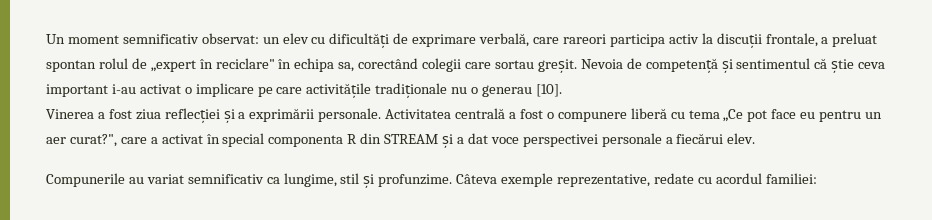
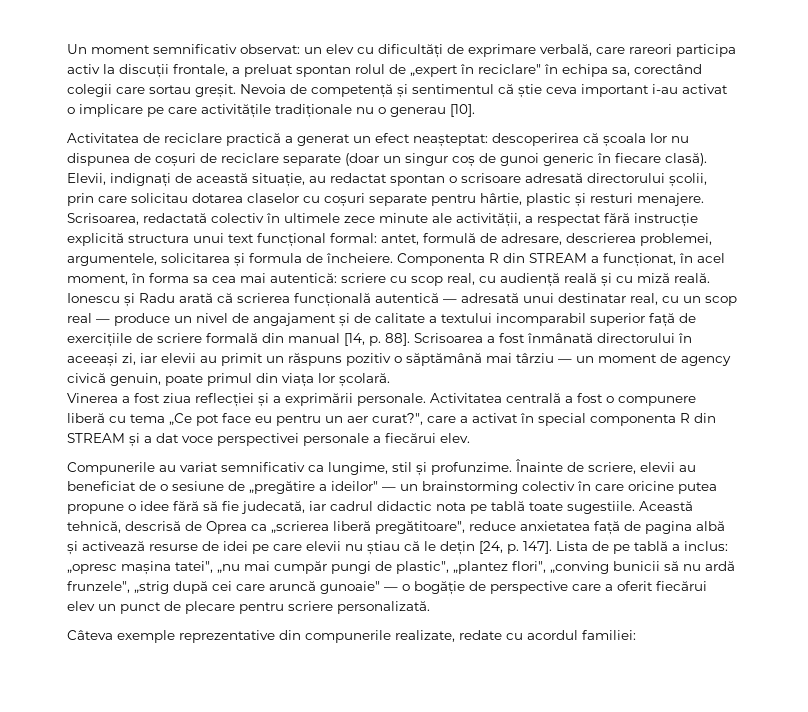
+ Activitatea de reciclare practică a generat un efect neașteptat: descoperirea că școala lor nu dispunea de coșuri de reciclare separate (doar un singur coș de gunoi generic în fiecare clasă). Elevii, indignați de această situație, au redactat spontan o scrisoare adresată directorului școlii, prin care solicitau dotarea claselor cu coșuri separate pentru hârtie, plastic și resturi menajere. Scrisoarea, redactată colectiv în ultimele zece minute ale activității, a respectat fără instrucție explicită structura unui text funcțional formal: antet, formulă de adresare, descrierea problemei, argumentele, solicitarea și formula de încheiere. Componenta R din STREAM a funcționat, în acel moment, în forma sa cea mai autentică: scriere cu scop real, cu audiență reală și cu miză reală. Ionescu și Radu arată că scrierea funcțională autentică — adresată unui destinatar real, cu un scop real — produce un nivel de angajament și de calitate a textului incomparabil superior față de exercițiile de scriere formală din manual [14, p. 88]. Scrisoarea a fost înmânată directorului în aceeași zi, iar elevii au primit un răspuns pozitiv o săptămână mai târziu — un moment de agency civică genuin, poate primul din viața lor școlară.
- Câteva exemple reprezentative, redate cu acordul familiei:
+ Înainte de scriere, elevii au beneficiat de o sesiune de „pregătire a ideilor" — un brainstorming colectiv în care oricine putea propune o idee fără să fie judecată, iar cadrul didactic nota pe tablă toate sugestiile. Această tehnică, descrisă de Oprea ca „scrierea liberă pregătitoare", reduce anxietatea față de pagina albă și activează resurse de idei pe care elevii nu știau că le dețin [24, p. 147]. Lista de pe tablă a inclus: „opresc mașina tatei", „nu mai cumpăr pungi de plastic", „plantez flori", „conving bunicii să nu ardă frunzele", „strig după cei care aruncă gunoaie" — o bogăție de perspective care a oferit fiecărui elev un punct de plecare pentru scriere personalizată.
+ Câteva exemple reprezentative din compunerile realizate, redate cu acordul familiei:

